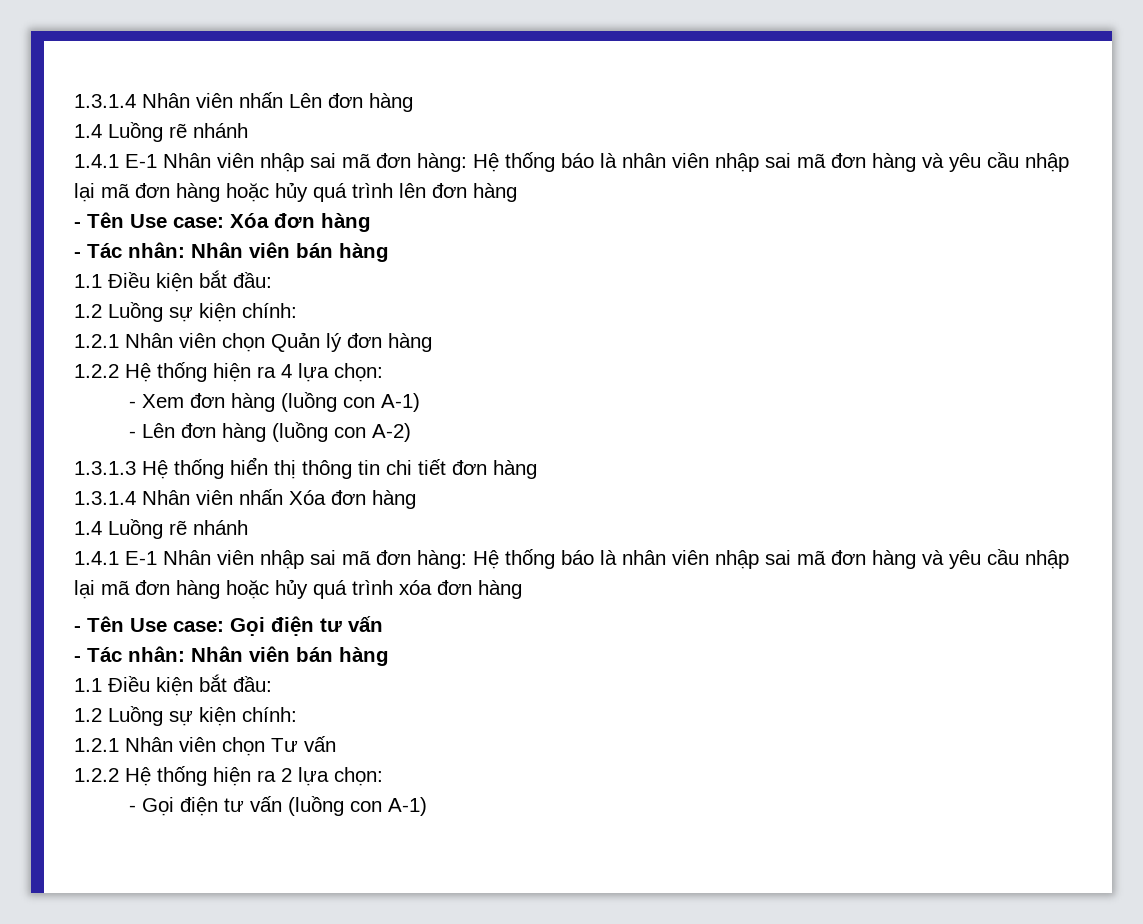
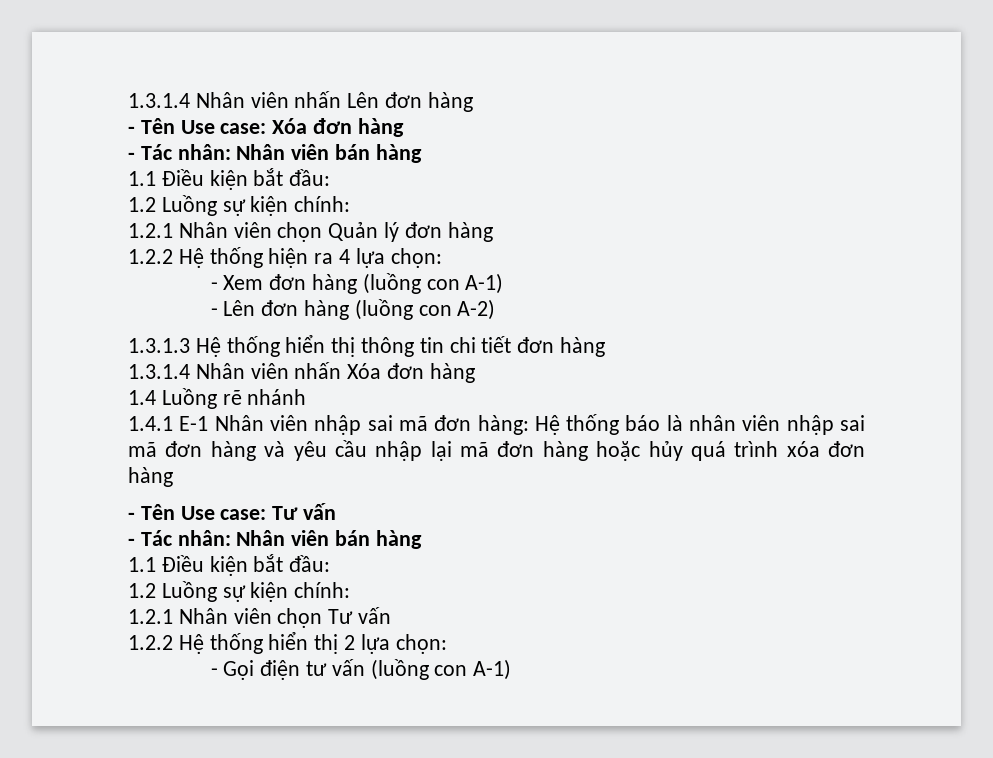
  1.3.1.4 Nhân viên nhấn Lên đơn hàng
- 1.4 Luồng rẽ nhánh
- 1.4.1 E-1 Nhân viên nhập sai mã đơn hàng: Hệ thống báo là nhân viên nhập sai mã đơn hàng và yêu cầu nhập lại mã đơn hàng hoặc hủy quá trình lên đơn hàng
- - Tên Use case: Gọi điện tư vấn
+ - Tên Use case: Tư vấn
- 1.2.2 Hệ thống hiện ra 2 lựa chọn:
+ 1.2.2 Hệ thống hiển thị 2 lựa chọn:

